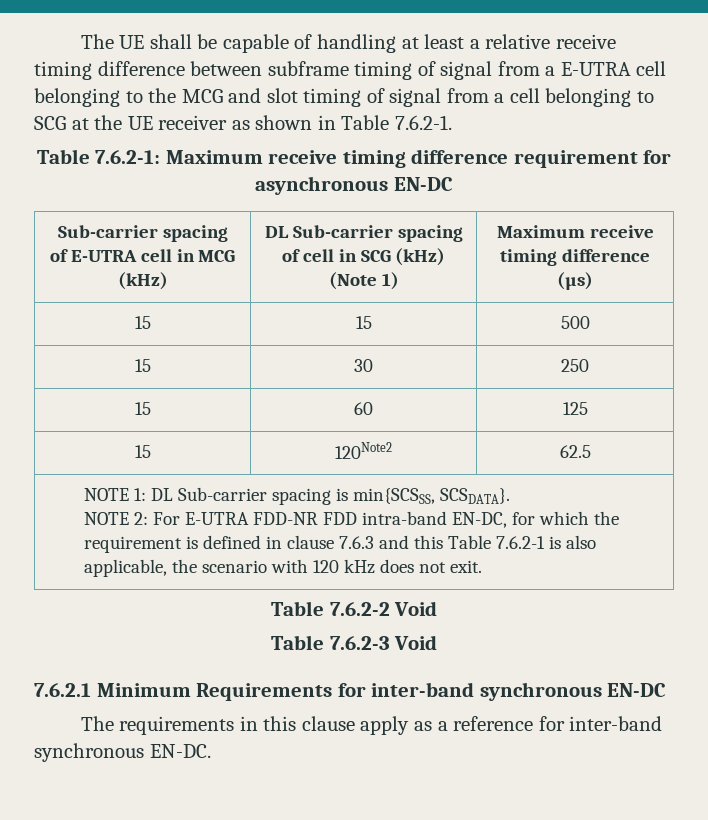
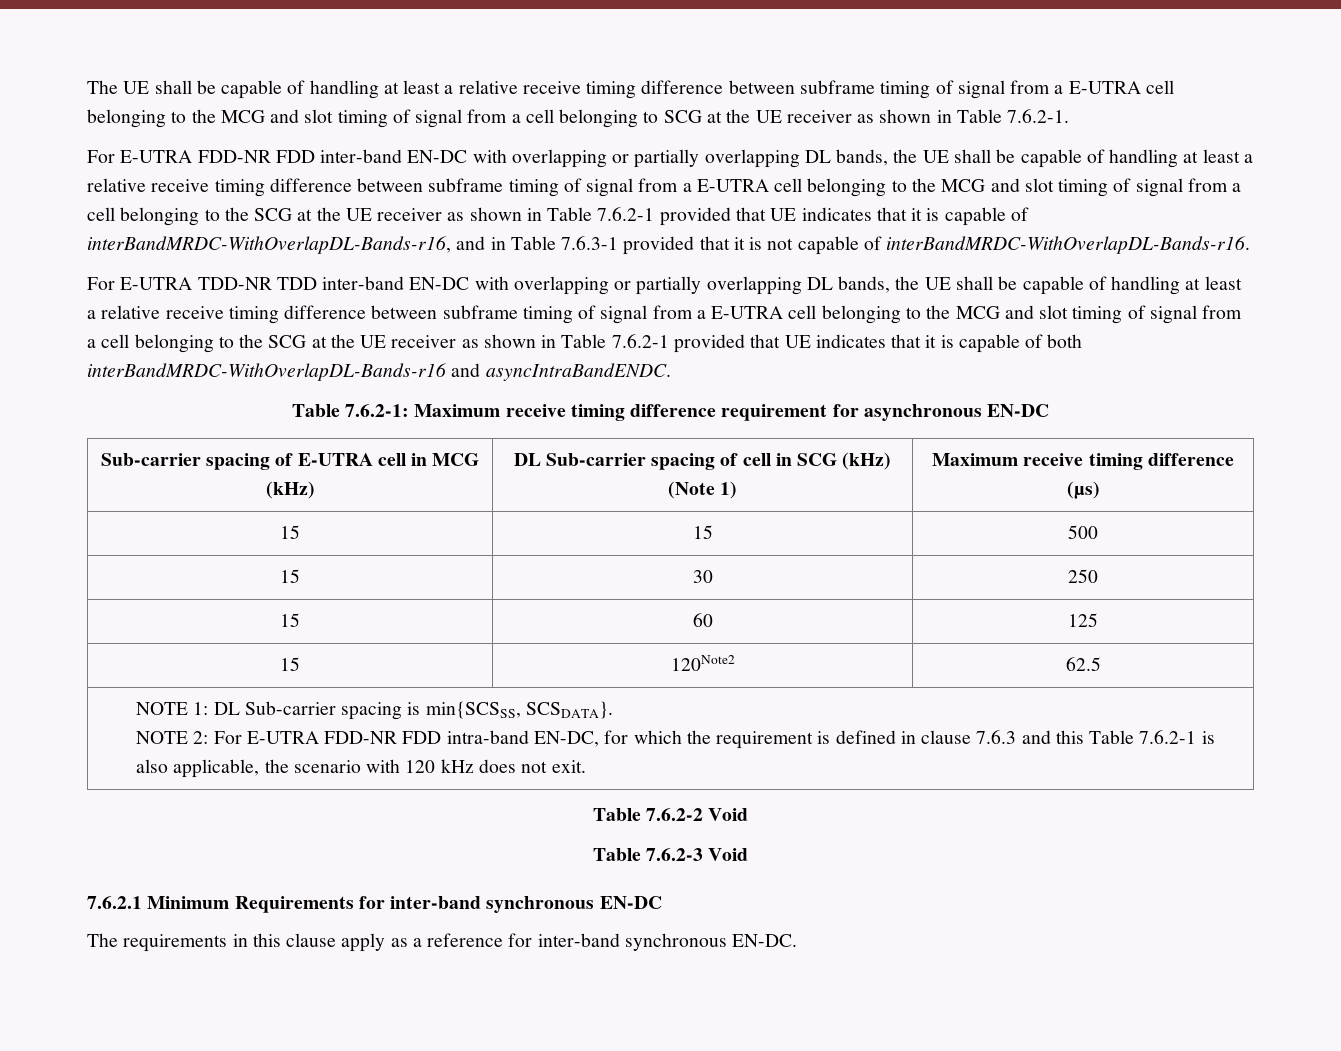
+ For E-UTRA FDD-NR FDD inter-band EN-DC with overlapping or partially overlapping DL bands, the UE shall be capable of handling at least a relative receive timing difference between subframe timing of signal from a E-UTRA cell belonging to the MCG and slot timing of signal from a cell belonging to the SCG at the UE receiver as shown in Table 7.6.2-1 provided that UE indicates that it is capable of interBandMRDC-WithOverlapDL-Bands-r16, and in Table 7.6.3-1 provided that it is not capable of interBandMRDC-WithOverlapDL-Bands-r16.
+ For E-UTRA TDD-NR TDD inter-band EN-DC with overlapping or partially overlapping DL bands, the UE shall be capable of handling at least a relative receive timing difference between subframe timing of signal from a E-UTRA cell belonging to the MCG and slot timing of signal from a cell belonging to the SCG at the UE receiver as shown in Table 7.6.2-1 provided that UE indicates that it is capable of both interBandMRDC-WithOverlapDL-Bands-r16 and asyncIntraBandENDC.

